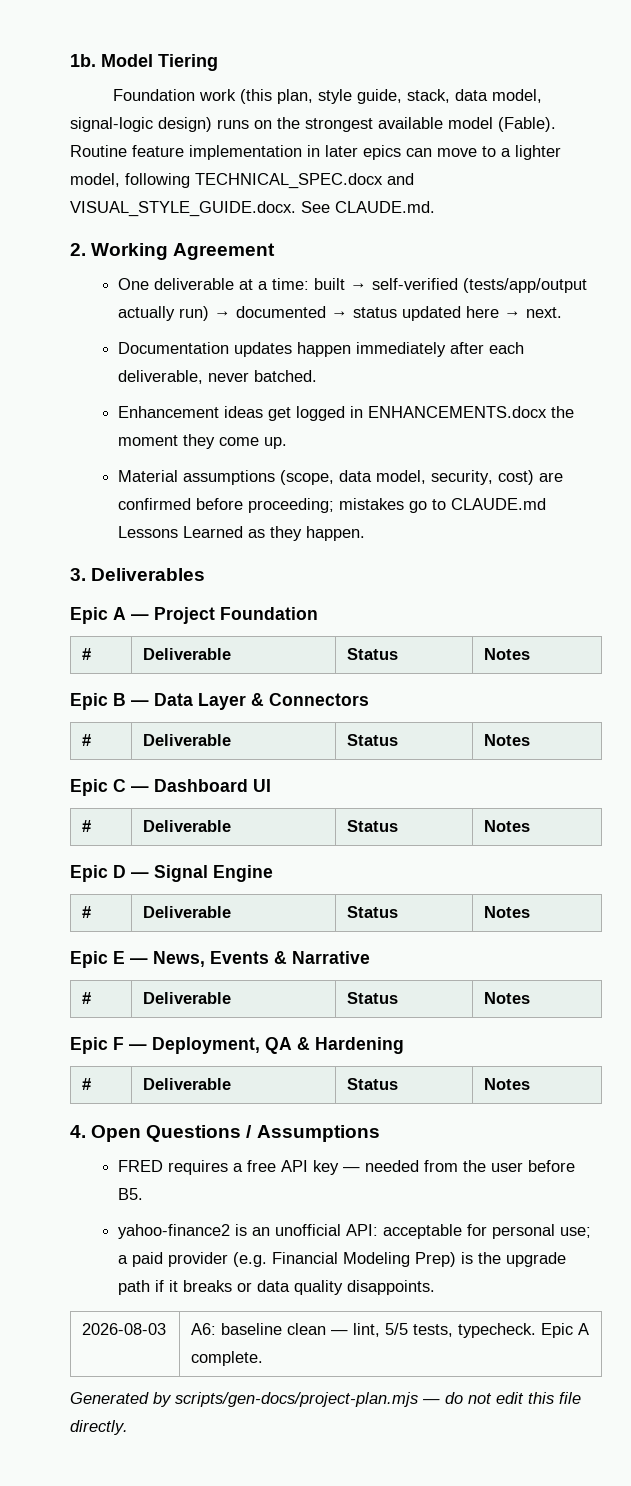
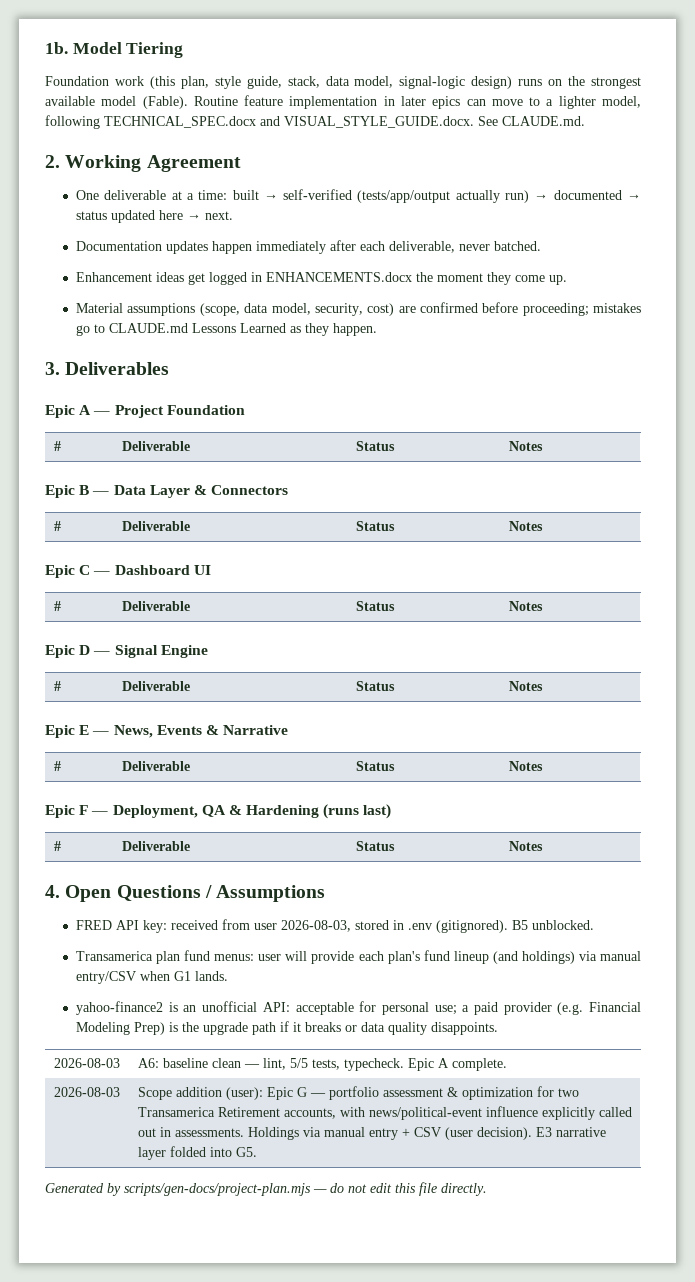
- Epic F — Deployment, QA & Hardening
+ Epic F — Deployment, QA & Hardening (runs last)
- FRED requires a free API key — needed from the user before B5.
+ FRED API key: received from user 2026-08-03, stored in .env (gitignored). B5 unblocked.
+ Transamerica plan fund menus: user will provide each plan's fund lineup (and holdings) via manual entry/CSV when G1 lands.
+ 2026-08-03 | Scope addition (user): Epic G — portfolio assessment & optimization for two Transamerica Retirement accounts, with news/political-event influence explicitly called out in assessments. Holdings via manual entry + CSV (user decision). E3 narrative layer folded into G5.

